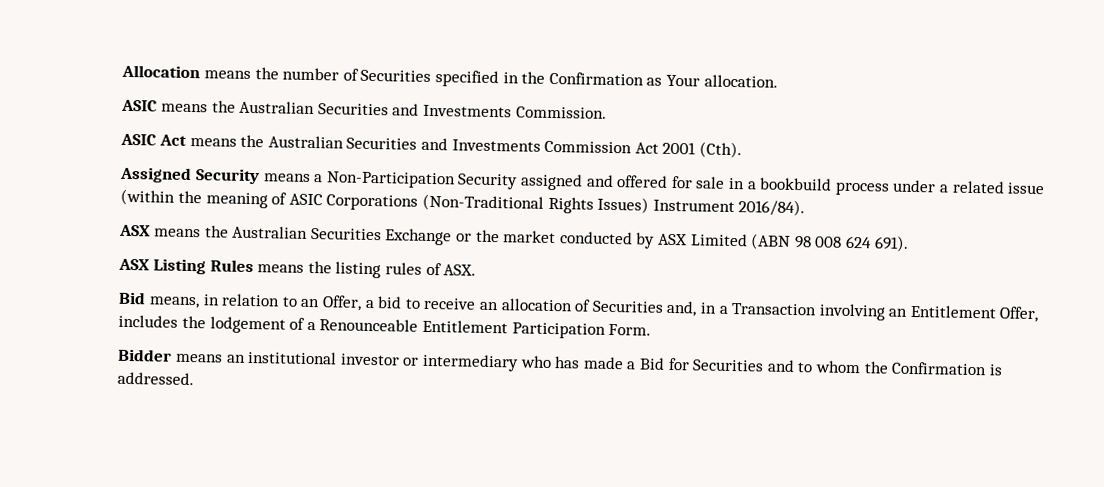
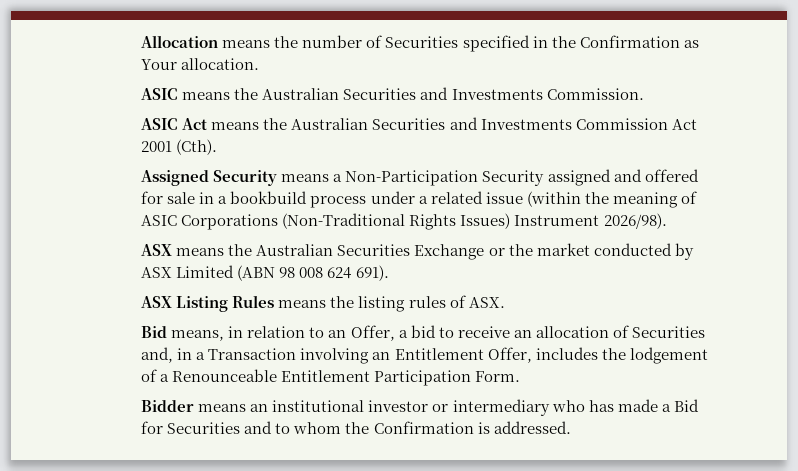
- Assigned Security means a Non-Participation Security assigned and offered for sale in a bookbuild process under a related issue (within the meaning of ASIC Corporations (Non-Traditional Rights Issues) Instrument 2016/84).
+ Assigned Security means a Non-Participation Security assigned and offered for sale in a bookbuild process under a related issue (within the meaning of ASIC Corporations (Non-Traditional Rights Issues) Instrument 2026/98).

